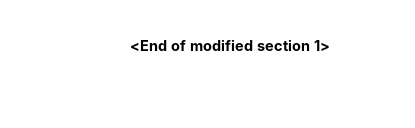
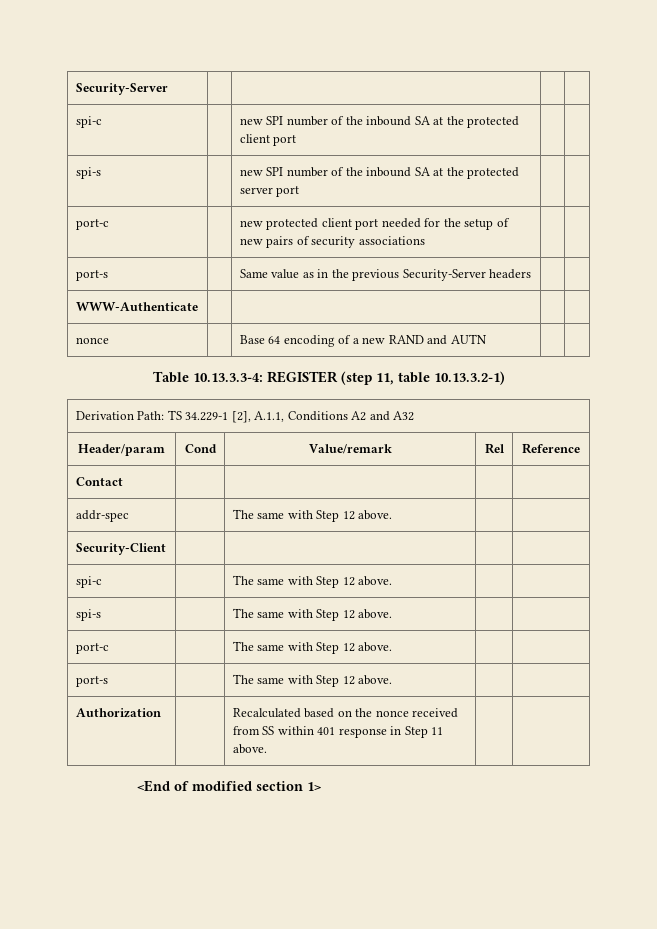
+ Security-Server | | | |
+ spi-c | | new SPI number of the inbound SA at the protected client port | |
+ spi-s | | new SPI number of the inbound SA at the protected server port | |
+ port-c | | new protected client port needed for the setup of new pairs of security associations | |
+ port-s | | Same value as in the previous Security-Server headers | |
+ WWW-Authenticate | | | |
+ nonce | | Base 64 encoding of a new RAND and AUTN | |
+ Table 10.13.3.3-4: REGISTER (step 11, table 10.13.3.2-1)
+ Derivation Path: TS 34.229-1 [2], A.1.1, Conditions A2 and A32
+ Header/param | Cond | Value/remark | Rel | Reference
+ Contact | | | |
+ addr-spec | | The same with Step 12 above. | |
+ Security-Client | | | |
+ spi-c | | The same with Step 12 above. | |
+ spi-s | | The same with Step 12 above. | |
+ port-c | | The same with Step 12 above. | |
+ port-s | | The same with Step 12 above. | |
+ Authorization | | Recalculated based on the nonce received from SS within 401 response in Step 11 above. | |

